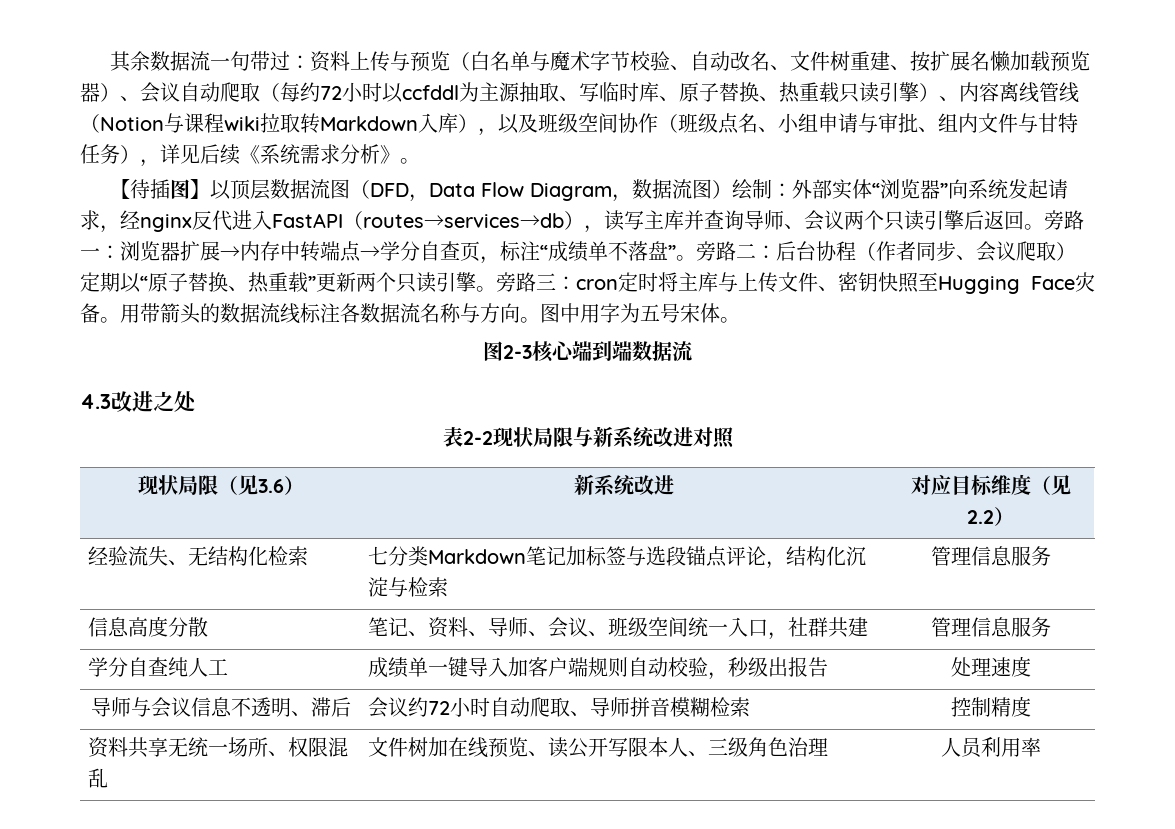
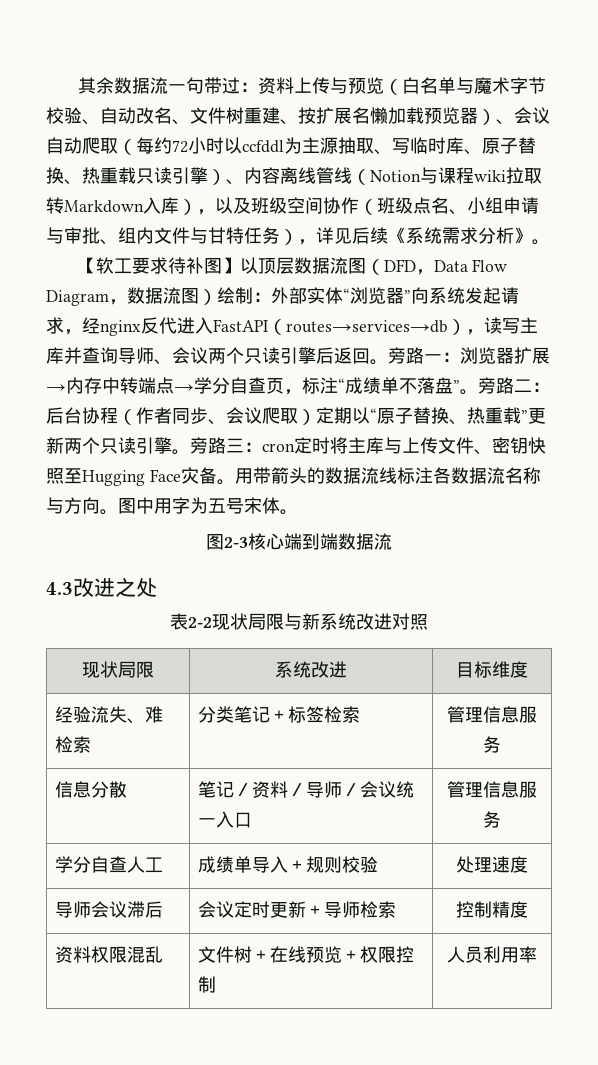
- 【待插图】以顶层数据流图（DFD，Data Flow Diagram，数据流图）绘制：外部实体“浏览器”向系统发起请求，经nginx反代进入FastAPI（routes→services→db），读写主库并查询导师、会议两个只读引擎后返回。
+ 【软工要求待补图】以顶层数据流图（DFD，Data Flow Diagram，数据流图）绘制：外部实体“浏览器”向系统发起请求，经nginx反代进入FastAPI（routes→services→db），读写主库并查询导师、会议两个只读引擎后返回。
- 现状局限（见3.6） | 新系统改进 | 对应目标维度（见2.2）
+ 现状局限 | 系统改进 | 目标维度
- 经验流失、无结构化检索 | 七分类Markdown笔记加标签与选段锚点评论，结构化沉淀与检索 | 管理信息服务
+ 经验流失、难检索 | 分类笔记＋标签检索 | 管理信息服务
- 信息高度分散 | 笔记、资料、导师、会议、班级空间统一入口，社群共建 | 管理信息服务
+ 信息分散 | 笔记／资料／导师／会议统一入口 | 管理信息服务
- 学分自查纯人工 | 成绩单一键导入加客户端规则自动校验，秒级出报告 | 处理速度
- 导师与会议信息不透明、滞后 | 会议约72小时自动爬取、导师拼音模糊检索 | 控制精度
+ 学分自查人工 | 成绩单导入＋规则校验 | 处理速度
+ 导师会议滞后 | 会议定时更新＋导师检索 | 控制精度
- 资料共享无统一场所、权限混乱 | 文件树加在线预览、读公开写限本人、三级角色治理 | 人员利用率
+ 资料权限混乱 | 文件树＋在线预览＋权限控制 | 人员利用率

